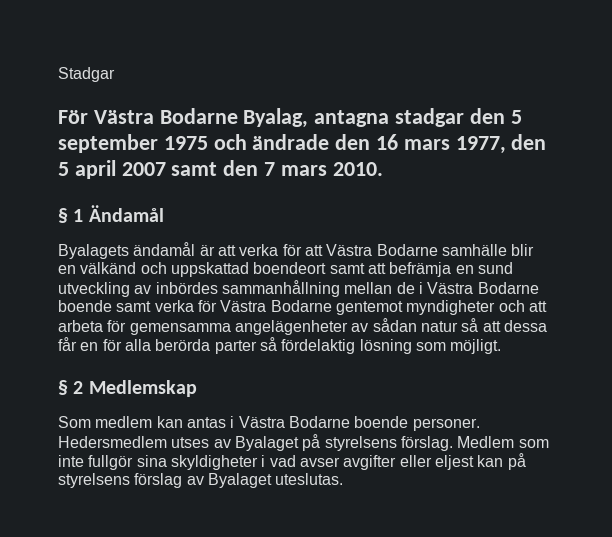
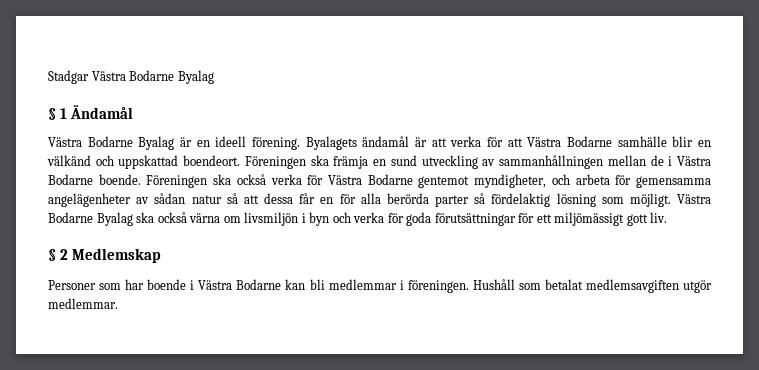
- Stadgar
- För Västra Bodarne Byalag, antagna stadgar den 5 september 1975 och ändrade den 16 mars 1977, den 5 april 2007 samt den 7 mars 2010.
+ Stadgar Västra Bodarne Byalag
  § 1 Ändamål
- Byalagets ändamål är att verka för att Västra Bodarne samhälle blir en välkänd och uppskattad boendeort samt att befrämja en sund utveckling av inbördes sammanhållning mellan de i Västra Bodarne boende samt verka för Västra Bodarne gentemot myndigheter och att arbeta för gemensamma angelägenheter av sådan natur så att dessa får en för alla berörda parter så fördelaktig lösning som möjligt.
+ Västra Bodarne Byalag är en ideell förening. Byalagets ändamål är att verka för att Västra Bodarne samhälle blir en välkänd och uppskattad boendeort. Föreningen ska främja en sund utveckling av sammanhållningen mellan de i Västra Bodarne boende. Föreningen ska också verka för Västra Bodarne gentemot myndigheter, och arbeta för gemensamma angelägenheter av sådan natur så att dessa får en för alla berörda parter så fördelaktig lösning som möjligt. Västra Bodarne Byalag ska också värna om livsmiljön i byn och verka för goda förutsättningar för ett miljömässigt gott liv.
  § 2 Medlemskap
- Som medlem kan antas i Västra Bodarne boende personer. Hedersmedlem utses av Byalaget på styrelsens förslag. Medlem som inte fullgör sina skyldigheter i vad avser avgifter eller eljest kan på styrelsens förslag av Byalaget uteslutas.
+ Personer som har boende i Västra Bodarne kan bli medlemmar i föreningen. Hushåll som betalat medlemsavgiften utgör medlemmar.

